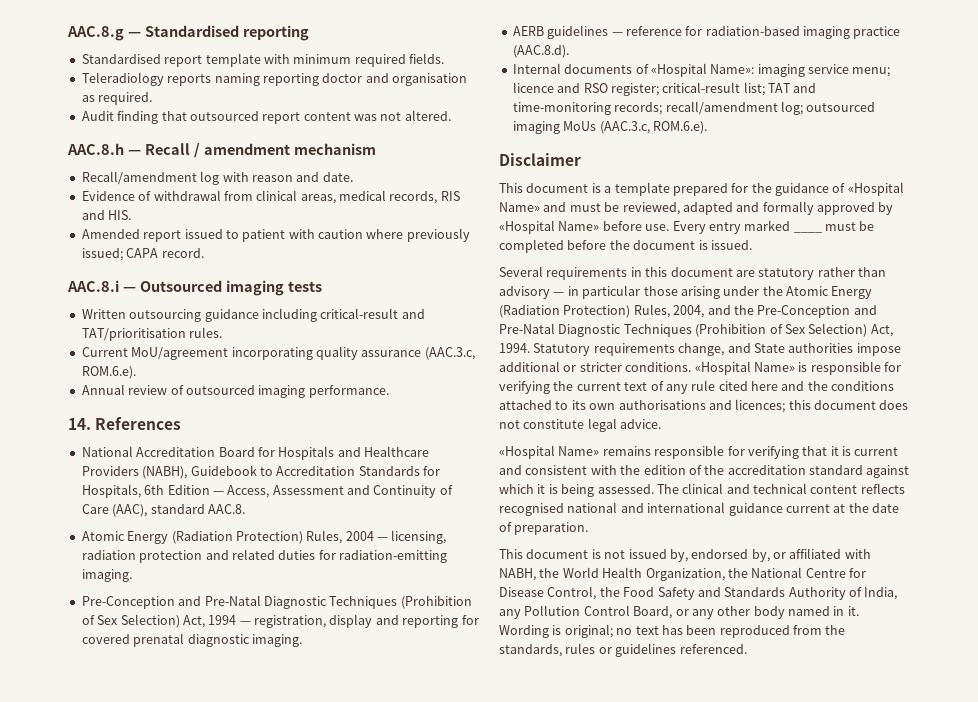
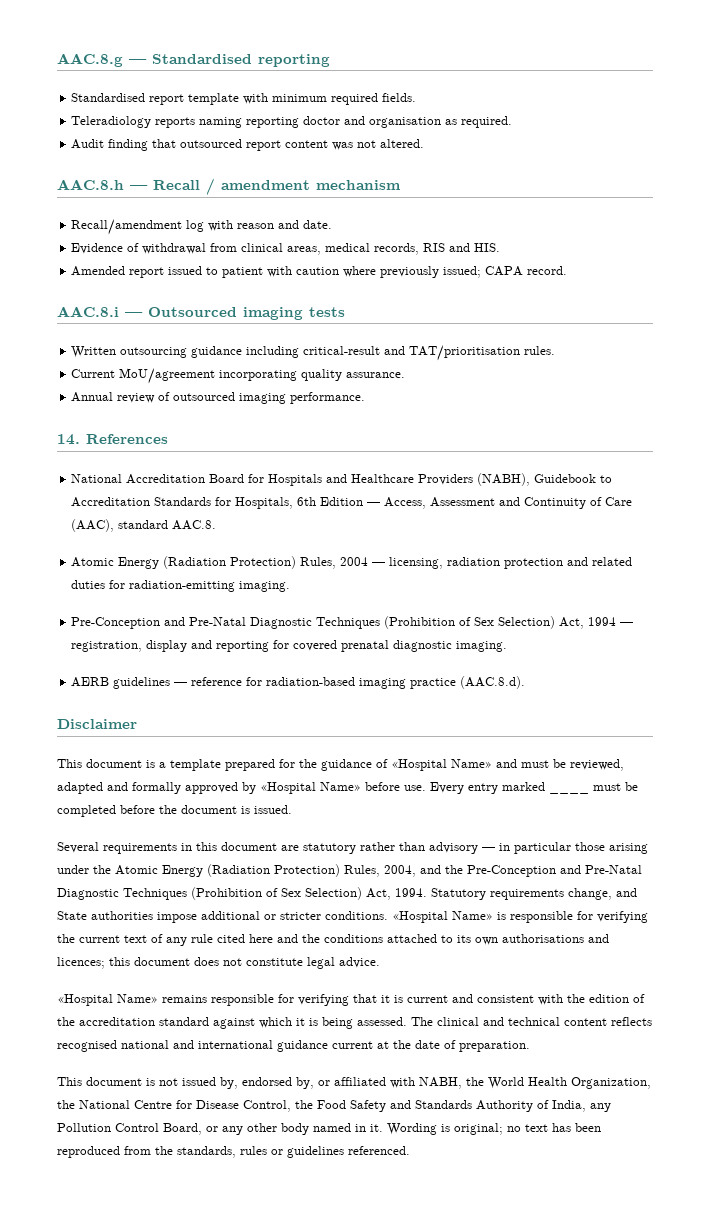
- Current MoU/agreement incorporating quality assurance (AAC.3.c, ROM.6.e).
+ Current MoU/agreement incorporating quality assurance.
- Internal documents of «Hospital Name»: imaging service menu; licence and RSO register; critical-result list; TAT and time-monitoring records; recall/amendment log; outsourced imaging MoUs (AAC.3.c, ROM.6.e).

